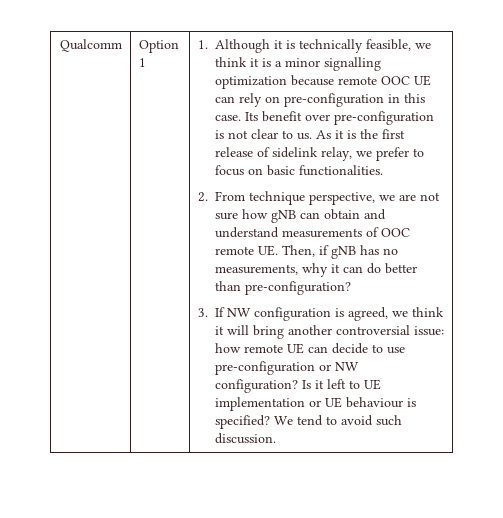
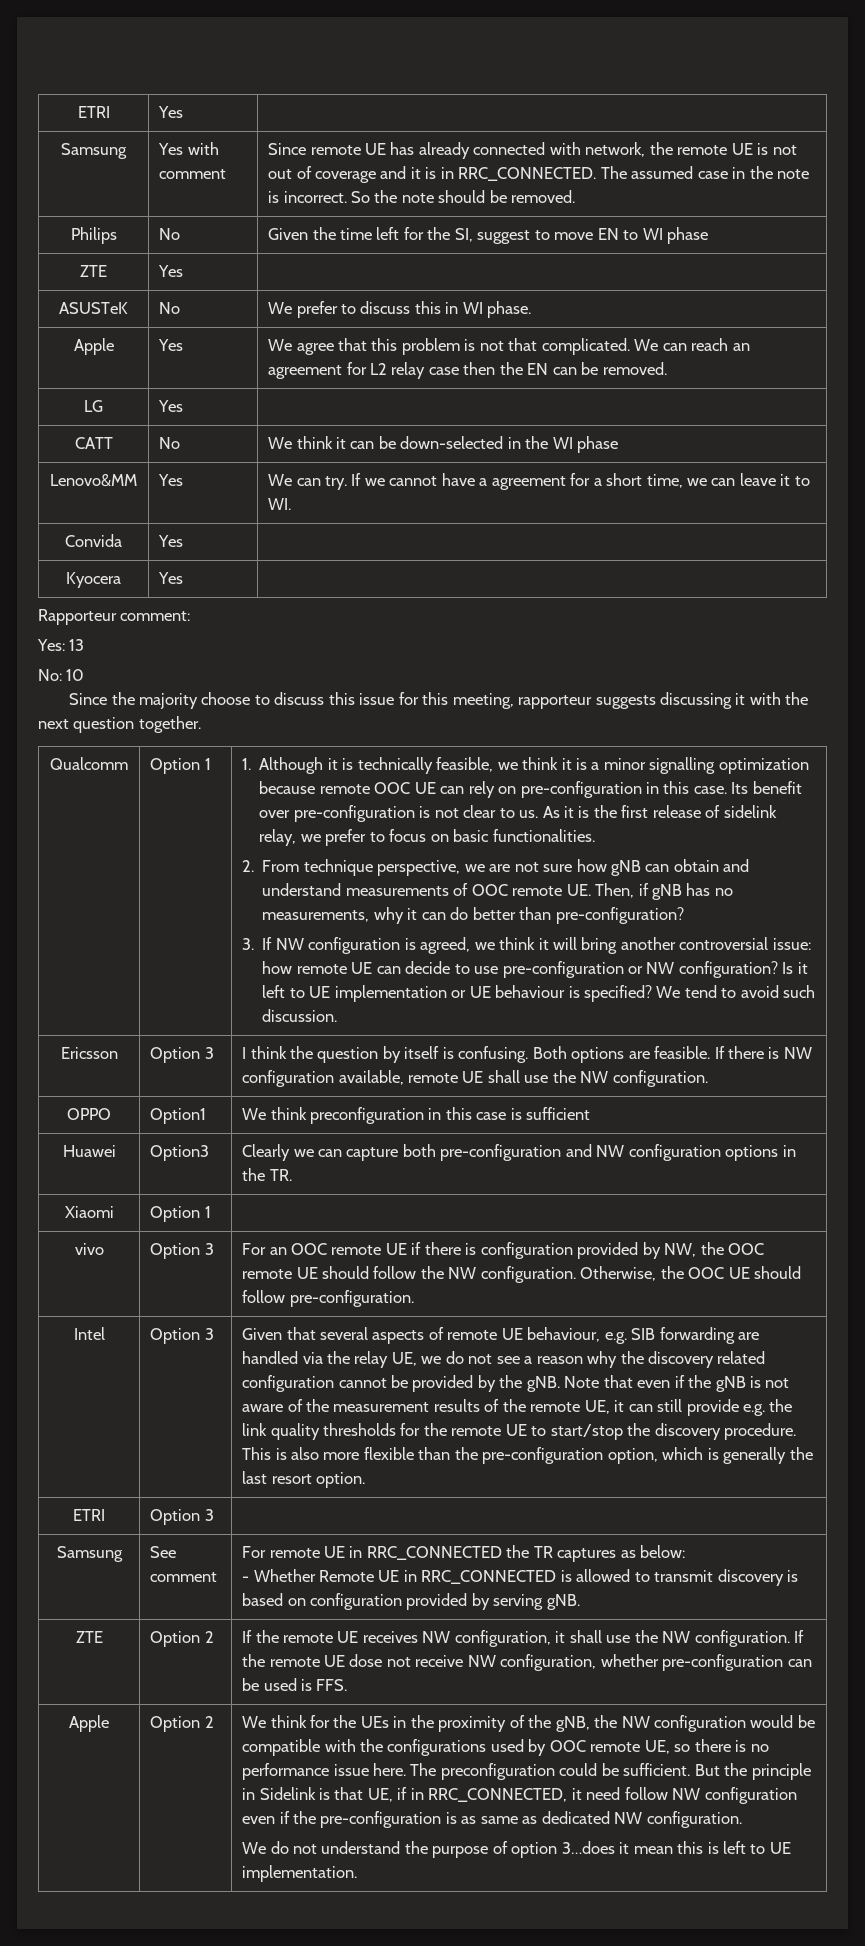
+ ETRI | Yes |
+ Samsung | Yes with comment | Since remote UE has already connected with network, the remote UE is not out of coverage and it is in RRC_CONNECTED. The assumed case in the note is incorrect. So the note should be removed.
+ Philips | No | Given the time left for the SI, suggest to move EN to WI phase
+ ZTE | Yes |
+ ASUSTeK | No | We prefer to discuss this in WI phase.
+ Apple | Yes | We agree that this problem is not that complicated. We can reach an agreement for L2 relay case then the EN can be removed.
+ LG | Yes |
+ CATT | No | We think it can be down-selected in the WI phase
+ Lenovo&MM | Yes | We can try. If we cannot have a agreement for a short time, we can leave it to WI.
+ Convida | Yes |
+ Kyocera | Yes |
+ Rapporteur comment:
+ Yes: 13
+ No: 10
+ Since the majority choose to discuss this issue for this meeting, rapporteur suggests discussing it with the next question together.
+ Ericsson | Option 3 | I think the question by itself is confusing. Both options are feasible. If there is NW configuration available, remote UE shall use the NW configuration.
+ OPPO | Option1 | We think preconfiguration in this case is sufficient
+ Huawei | Option3 | Clearly we can capture both pre-configuration and NW configuration options in the TR.
+ Xiaomi | Option 1 |
+ vivo | Option 3 | For an OOC remote UE if there is configuration provided by NW, the OOC remote UE should follow the NW configuration. Otherwise, the OOC UE should follow pre-configuration.
+ Intel | Option 3 | Given that several aspects of remote UE behaviour, e.g. SIB forwarding are handled via the relay UE, we do not see a reason why the discovery related configuration cannot be provided by the gNB. Note that even if the gNB is not aware of the measurement results of the remote UE, it can still provide e.g. the link quality thresholds for the remote UE to start/stop the discovery procedure. This is also more flexible than the pre-configuration option, which is generally the last resort option.
+ ETRI | Option 3 |
+ Samsung | See comment | For remote UE in RRC_CONNECTED the TR captures as below:
+ - Whether Remote UE in RRC_CONNECTED is allowed to transmit discovery is based on configuration provided by serving gNB.
+ ZTE | Option 2 | If the remote UE receives NW configuration, it shall use the NW configuration. If the remote UE dose not receive NW configuration, whether pre-configuration can be used is FFS.
+ Apple | Option 2 | We think for the UEs in the proximity of the gNB, the NW configuration would be compatible with the configurations used by OOC remote UE, so there is no performance issue here. The preconfiguration could be sufficient. But the principle in Sidelink is that UE, if in RRC_CONNECTED, it need follow NW configuration even if the pre-configuration is as same as dedicated NW configuration.
+ We do not understand the purpose of option 3…does it mean this is left to UE implementation.

